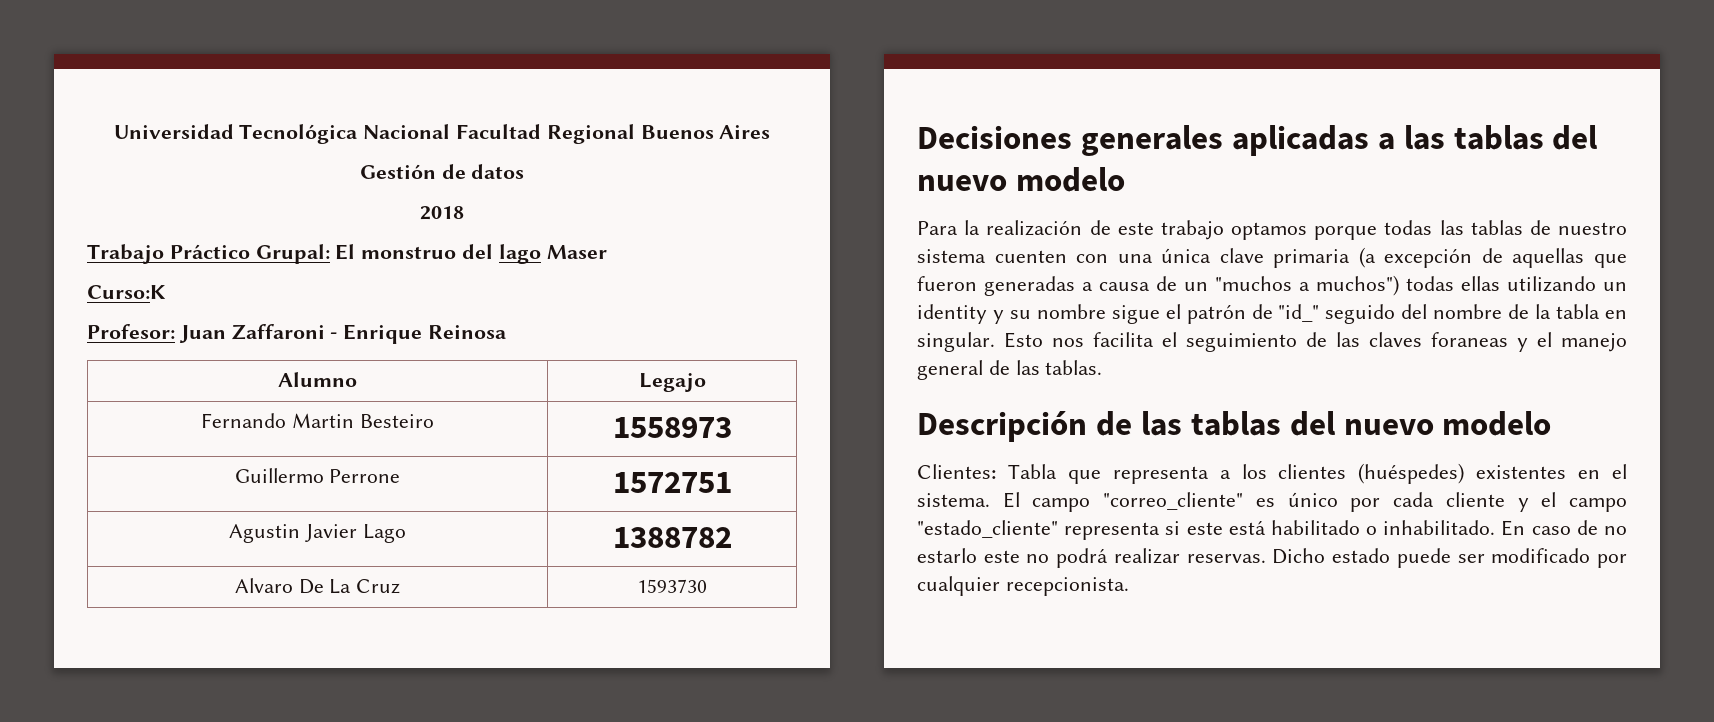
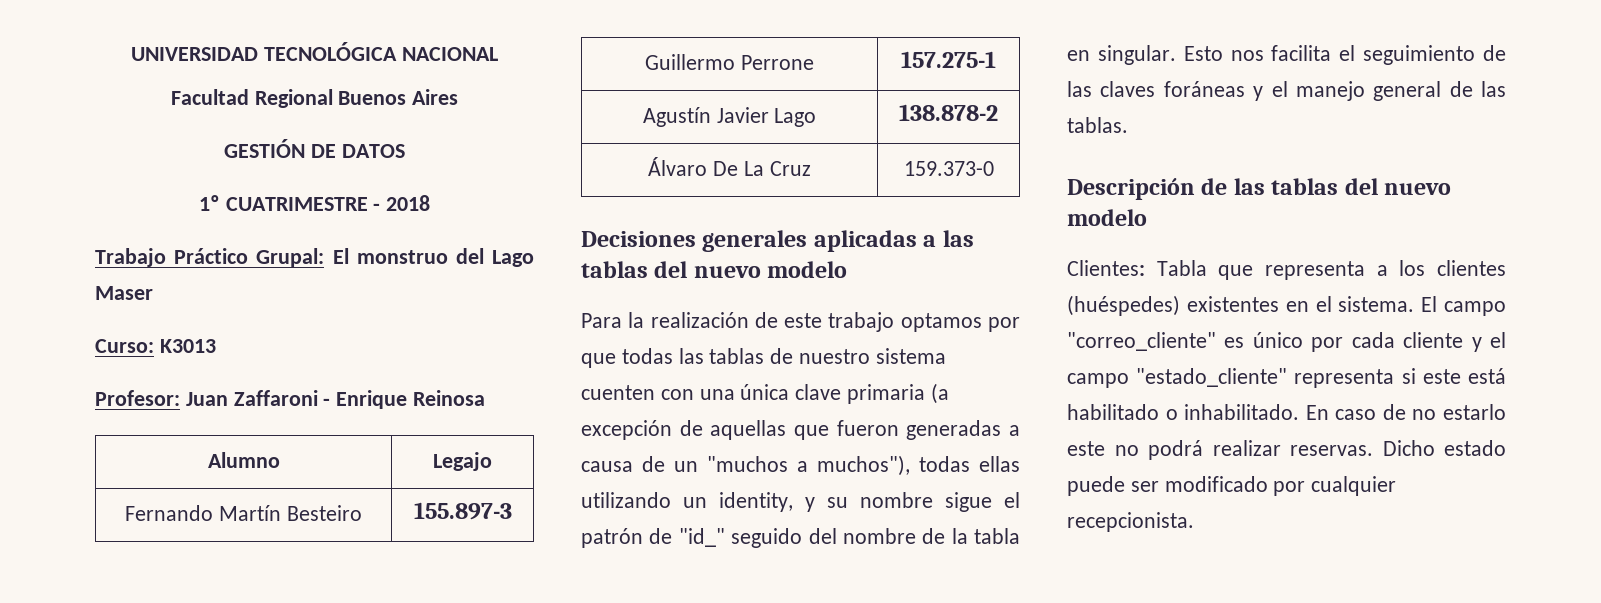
- Universidad Tecnológica Nacional Facultad Regional Buenos Aires
+ UNIVERSIDAD TECNOLÓGICA NACIONAL
+ Facultad Regional Buenos Aires
- Gestión de datos
- 2018
+ GESTIÓN DE DATOS
+ 1º CUATRIMESTRE - 2018
- Trabajo Práctico Grupal: El monstruo del lago Maser
+ Trabajo Práctico Grupal: El monstruo del Lago Maser
- Curso:K
+ Curso: K3013
- Fernando Martin Besteiro | 1558973
+ Fernando Martín Besteiro | 155.897-3
- Guillermo Perrone | 1572751
- Agustin Javier Lago | 1388782
- Alvaro De La Cruz | 1593730
+ Guillermo Perrone | 157.275-1
+ Agustín Javier Lago | 138.878-2
+ Álvaro De La Cruz | 159.373-0
- Para la realización de este trabajo optamos porque todas las tablas de nuestro sistema cuenten con una única clave primaria (a excepción de aquellas que fueron generadas a causa de un "muchos a muchos") todas ellas utilizando un identity y su nombre sigue el patrón de "id_" seguido del nombre de la tabla en singular.
+ Para la realización de este trabajo optamos por que todas las tablas de nuestro sistema cuenten con una única clave primaria (a excepción de aquellas que fueron generadas a causa de un "muchos a muchos"), todas ellas utilizando un identity, y su nombre sigue el patrón de "id_" seguido del nombre de la tabla en singular.
- Esto nos facilita el seguimiento de las claves foraneas y el manejo general de las tablas.
+ Esto nos facilita el seguimiento de las claves foráneas y el manejo general de las tablas.

